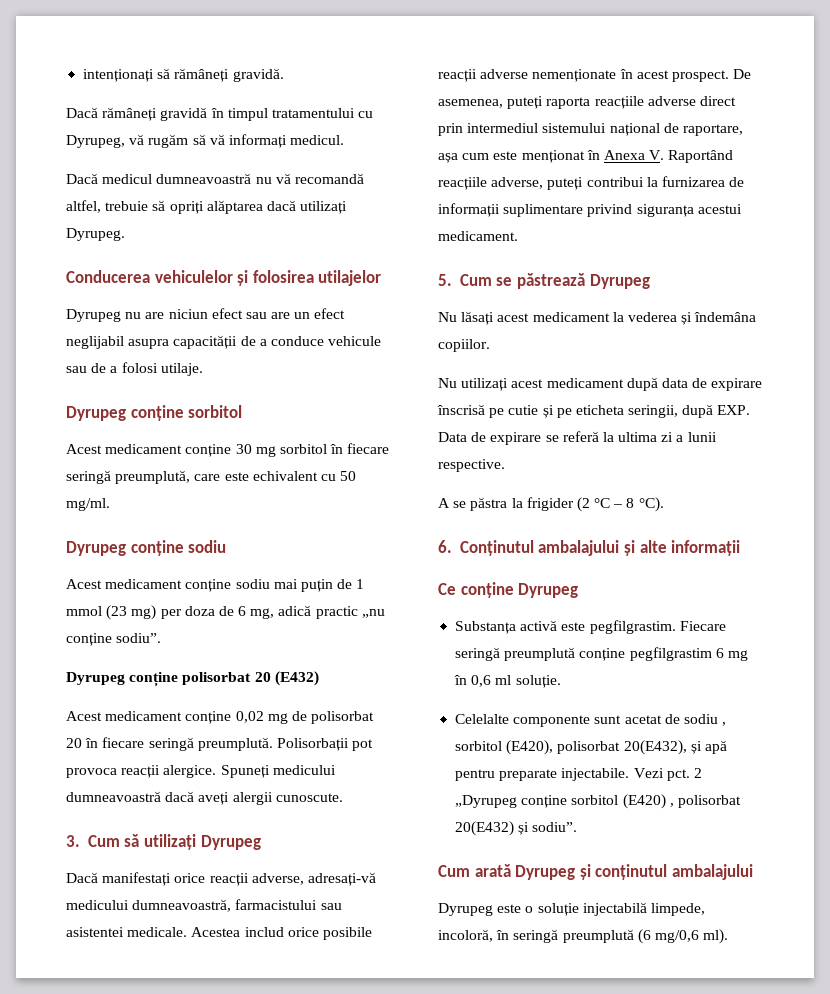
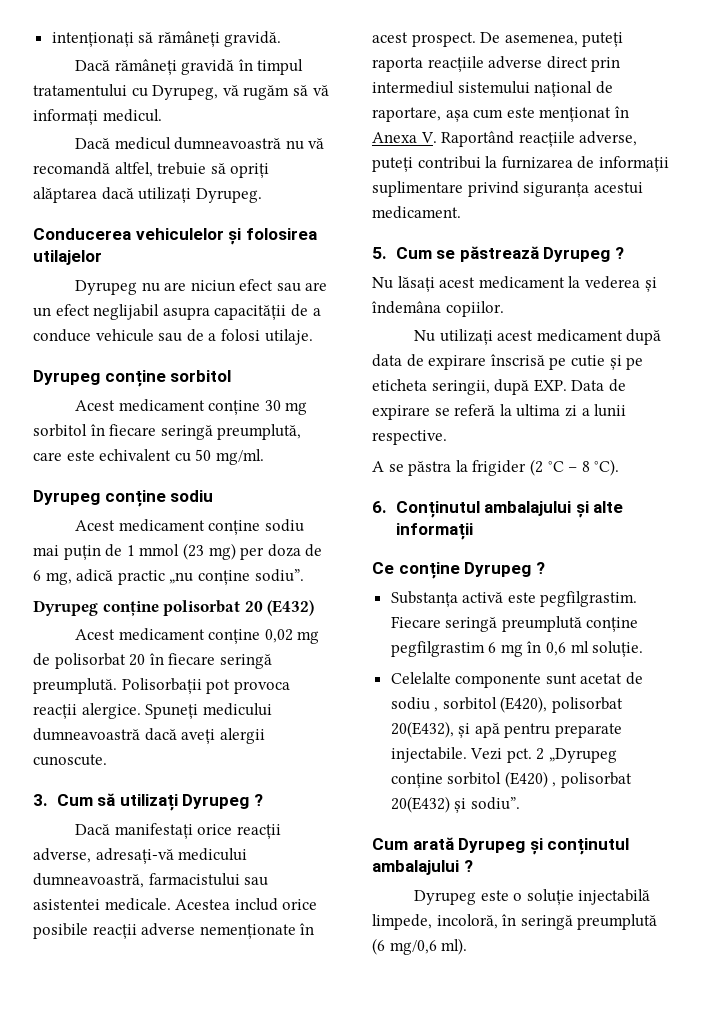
- 3. Cum să utilizați Dyrupeg
+ 3. Cum să utilizați Dyrupeg ?
- 5. Cum se păstrează Dyrupeg
+ 5. Cum se păstrează Dyrupeg ?
- Ce conține Dyrupeg
+ Ce conține Dyrupeg ?
- Cum arată Dyrupeg și conținutul ambalajului
+ Cum arată Dyrupeg și conținutul ambalajului ?

